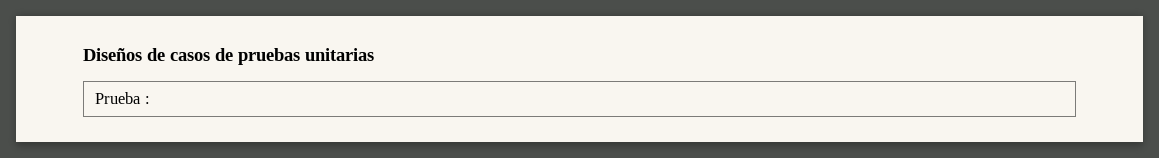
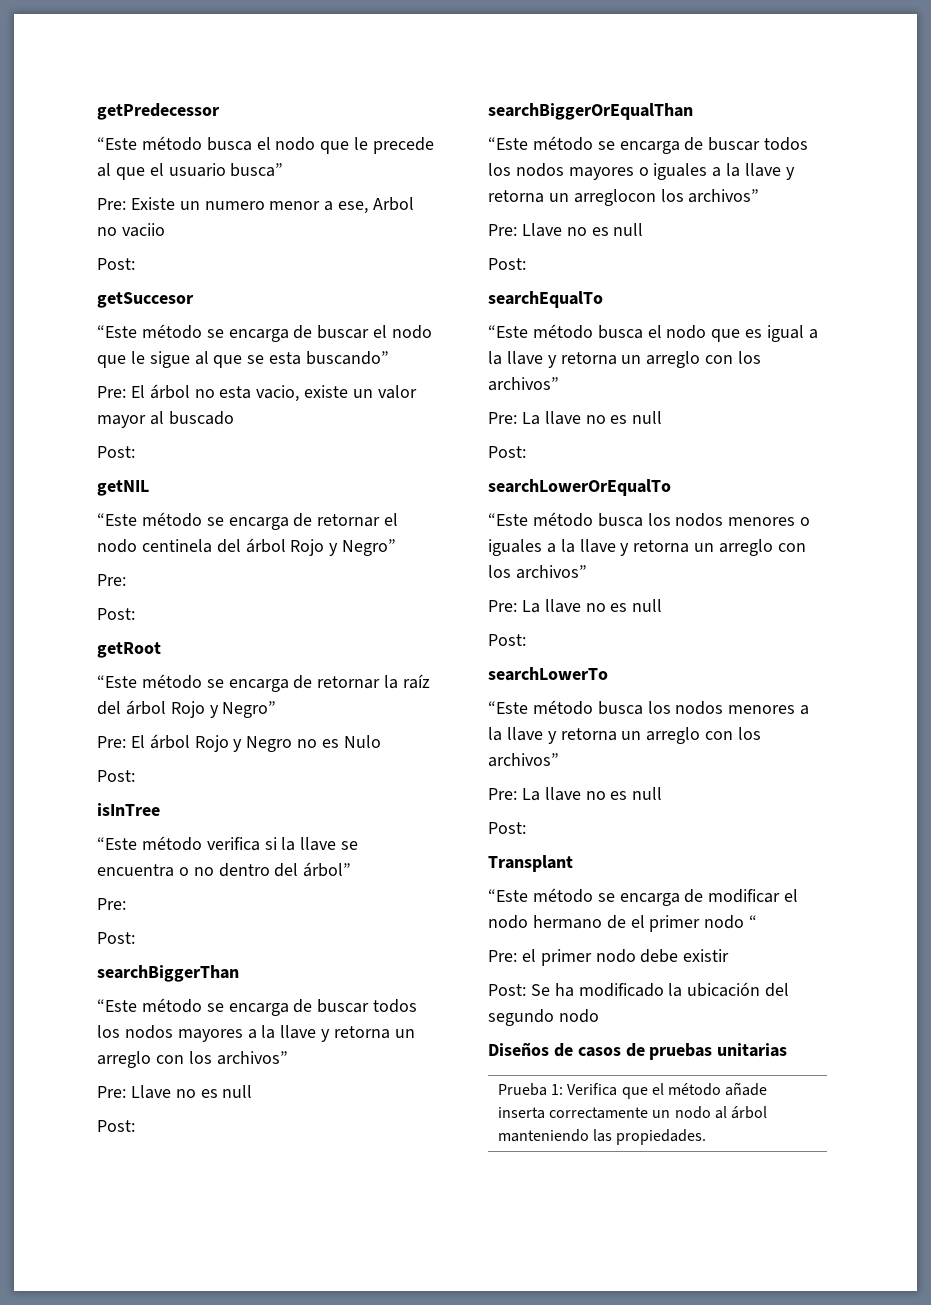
+ getPredecessor
+ “Este método busca el nodo que le precede al que el usuario busca”
+ Pre: Existe un numero menor a ese, Arbol no vaciio
+ Post:
+ getSuccesor
+ “Este método se encarga de buscar el nodo que le sigue al que se esta buscando”
+ Pre: El árbol no esta vacio, existe un valor mayor al buscado
+ Post:
+ getNIL
+ “Este método se encarga de retornar el nodo centinela del árbol Rojo y Negro”
+ Pre:
+ Post:
+ getRoot
+ “Este método se encarga de retornar la raíz del árbol Rojo y Negro”
+ Pre: El árbol Rojo y Negro no es Nulo
+ Post:
+ isInTree
+ “Este método verifica si la llave se encuentra o no dentro del árbol”
+ Pre:
+ Post:
+ searchBiggerThan
+ “Este método se encarga de buscar todos los nodos mayores a la llave y retorna un arreglo con los archivos”
+ Pre: Llave no es null
+ Post:
+ searchBiggerOrEqualThan
+ “Este método se encarga de buscar todos los nodos mayores o iguales a la llave y retorna un arreglocon los archivos”
+ Pre: Llave no es null
+ Post:
+ searchEqualTo
+ “Este método busca el nodo que es igual a la llave y retorna un arreglo con los archivos”
+ Pre: La llave no es null
+ Post:
+ searchLowerOrEqualTo
+ “Este método busca los nodos menores o iguales a la llave y retorna un arreglo con los archivos”
+ Pre: La llave no es null
+ Post:
+ searchLowerTo
+ “Este método busca los nodos menores a la llave y retorna un arreglo con los archivos”
+ Pre: La llave no es null
+ Post:
+ Transplant
+ “Este método se encarga de modificar el nodo hermano de el primer nodo “
+ Pre: el primer nodo debe existir
+ Post: Se ha modificado la ubicación del segundo nodo
- Prueba :
+ Prueba 1: Verifica que el método añade inserta correctamente un nodo al árbol manteniendo las propiedades.

